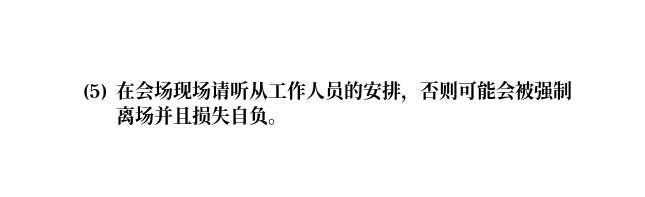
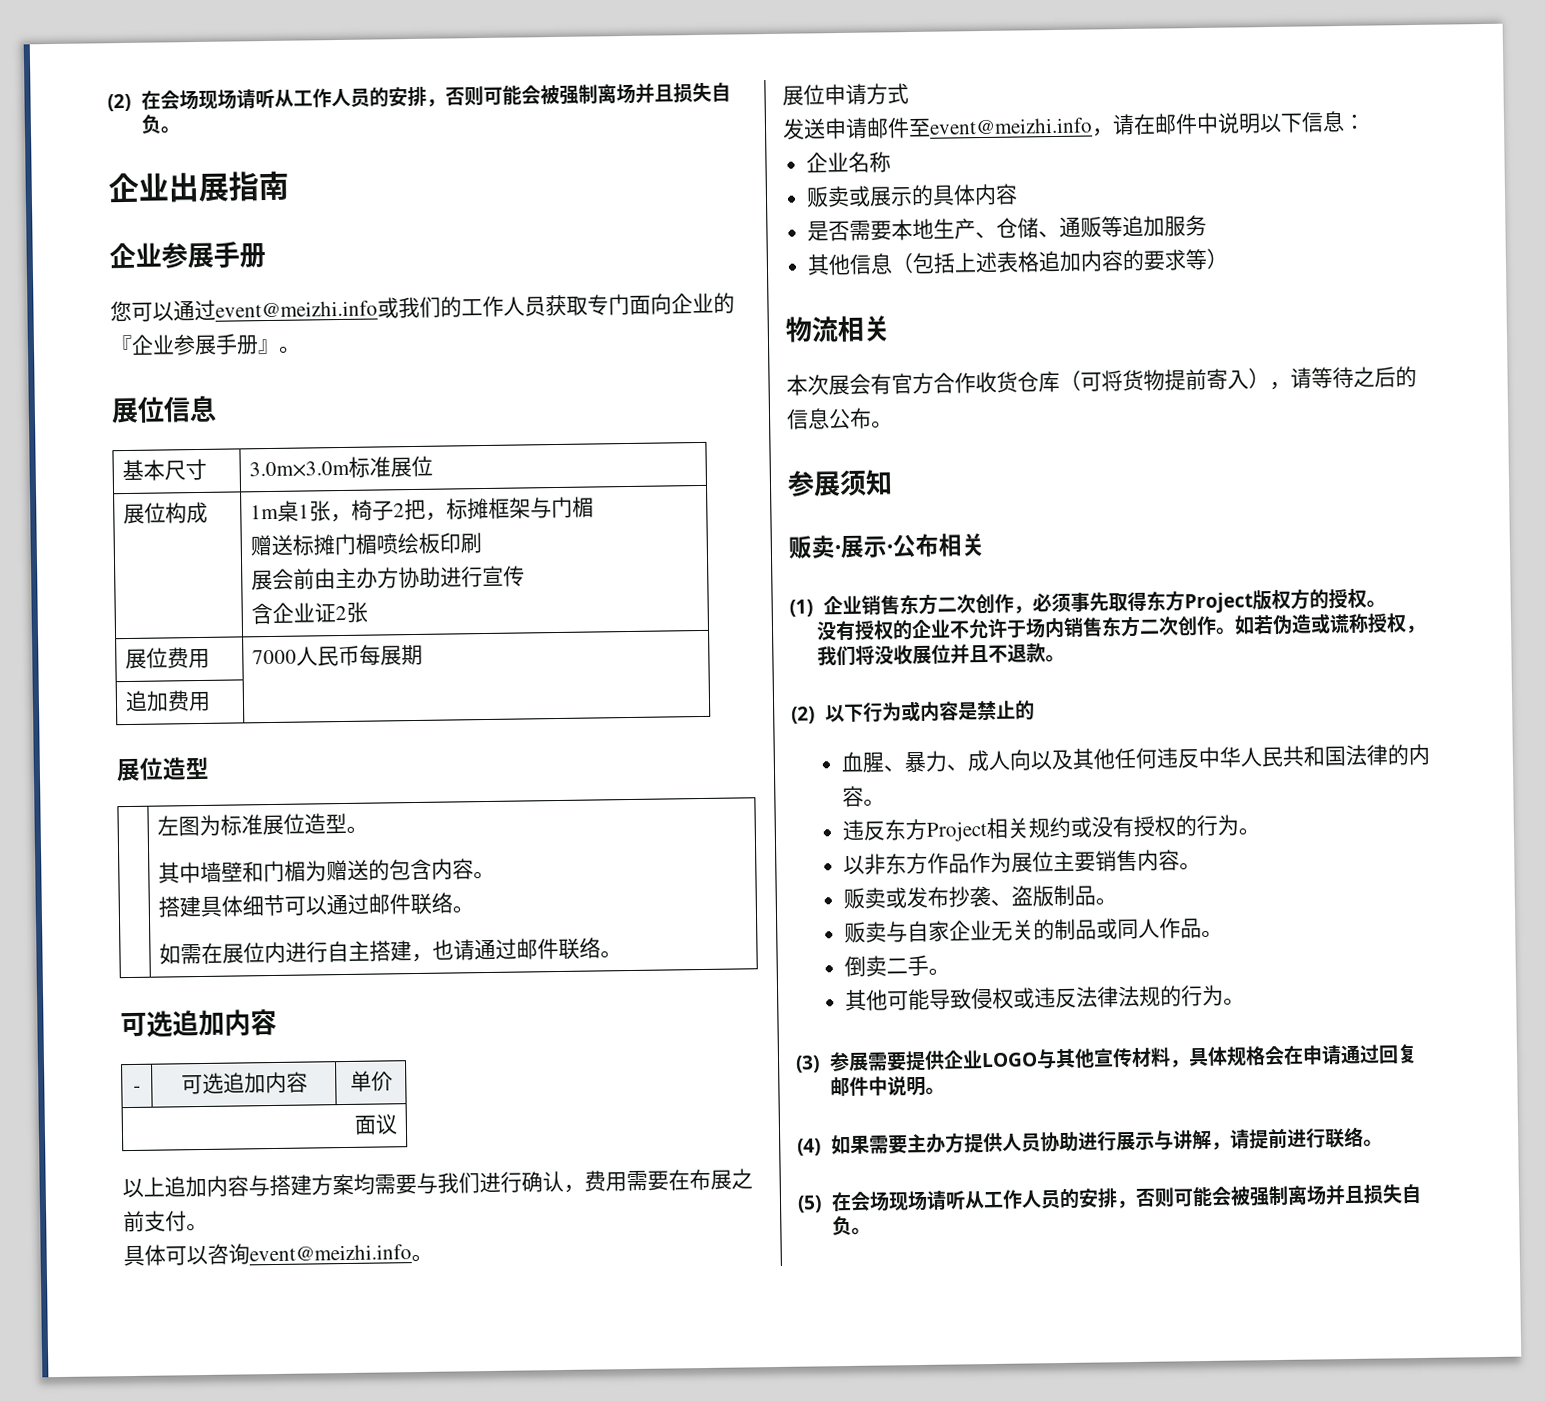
- (5)在会场现场请听从工作人员的安排，否则可能会被强制离场并且损失自负。
+ (2)在会场现场请听从工作人员的安排，否则可能会被强制离场并且损失自负。
+ 企业出展指南
+ 企业参展手册
+ 您可以通过event@meizhi.info或我们的工作人员获取专门面向企业的『企业参展手册』。
+ 展位信息
+ 基本尺寸 | 3.0m×3.0m标准展位
+ 展位构成 | 1m桌1张，椅子2把，标摊框架与门楣
+ 赠送标摊门楣喷绘板印刷
+ 展会前由主办方协助进行宣传
+ 含企业证2张
+ 展位费用 | 7000人民币每展期
+ 追加费用 |
+ 展位造型
+ | 左图为标准展位造型。
+ 其中墙壁和门楣为赠送的包含内容。
+ 搭建具体细节可以通过邮件联络。
+ 如需在展位内进行自主搭建，也请通过邮件联络。
+ 可选追加内容
+ - | 可选追加内容 | 单价
+ 面议
+ 以上追加内容与搭建方案均需要与我们进行确认，费用需要在布展之前支付。
+ 具体可以咨询event@meizhi.info。
+ 展位申请方式
+ 发送申请邮件至event@meizhi.info，请在邮件中说明以下信息：
+ 企业名称
+ 贩卖或展示的具体内容
+ 是否需要本地生产、仓储、通贩等追加服务
+ 其他信息（包括上述表格追加内容的要求等）
+ 物流相关
+ 本次展会有官方合作收货仓库（可将货物提前寄入），请等待之后的信息公布。
+ 参展须知
+ 贩卖·展示·公布相关
+ (1)企业销售东方二次创作，必须事先取得东方Project版权方的授权。
+ 没有授权的企业不允许于场内销售东方二次创作。如若伪造或谎称授权，我们将没收展位并且不退款。
+ (2)以下行为或内容是禁止的
+ 血腥、暴力、成人向以及其他任何违反中华人民共和国法律的内容。
+ 违反东方Project相关规约或没有授权的行为。
+ 以非东方作品作为展位主要销售内容。
+ 贩卖或发布抄袭、盗版制品。
+ 贩卖与自家企业无关的制品或同人作品。
+ 倒卖二手。
+ 其他可能导致侵权或违反法律法规的行为。
+ (3)参展需要提供企业LOGO与其他宣传材料，具体规格会在申请通过回复邮件中说明。
+ (4)如果需要主办方提供人员协助进行展示与讲解，请提前进行联络。
+ (5)在会场现场请听从工作人员的安排，否则可能会被强制离场并且损失自负。

